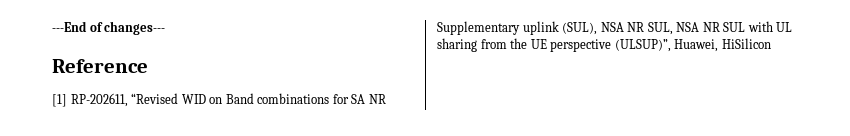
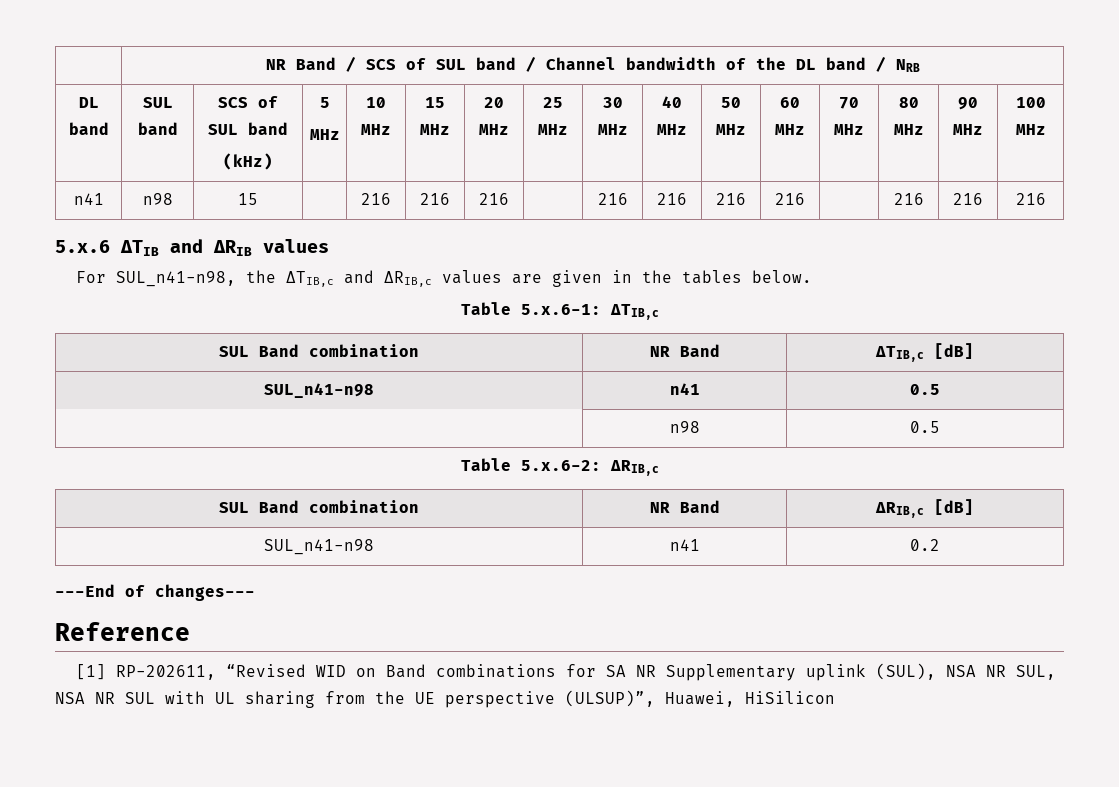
+ | NR Band / SCS of SUL band / Channel bandwidth of the DL band / NRB
+ DL band | SUL band | SCS of SUL band
+ (kHz) | 5
+ MHz | 10 MHz | 15 MHz | 20 MHz | 25 MHz | 30 MHz | 40 MHz | 50 MHz | 60 MHz | 70 MHz | 80 MHz | 90 MHz | 100 MHz
+ n41 | n98 | 15 | | 216 | 216 | 216 | | 216 | 216 | 216 | 216 | | 216 | 216 | 216
+ 5.x.6 ∆TIB and ∆RIB values
+ For SUL_n41-n98, the ΔTIB,c and ΔRIB,c values are given in the tables below.
+ Table 5.x.6-1: ΔTIB,c
+ SUL Band combination | NR Band | ΔTIB,c [dB]
+ SUL_n41-n98 | n41 | 0.5
+ | n98 | 0.5
+ Table 5.x.6-2: ΔRIB,c
+ SUL Band combination | NR Band | ΔRIB,c [dB]
+ SUL_n41-n98 | n41 | 0.2

